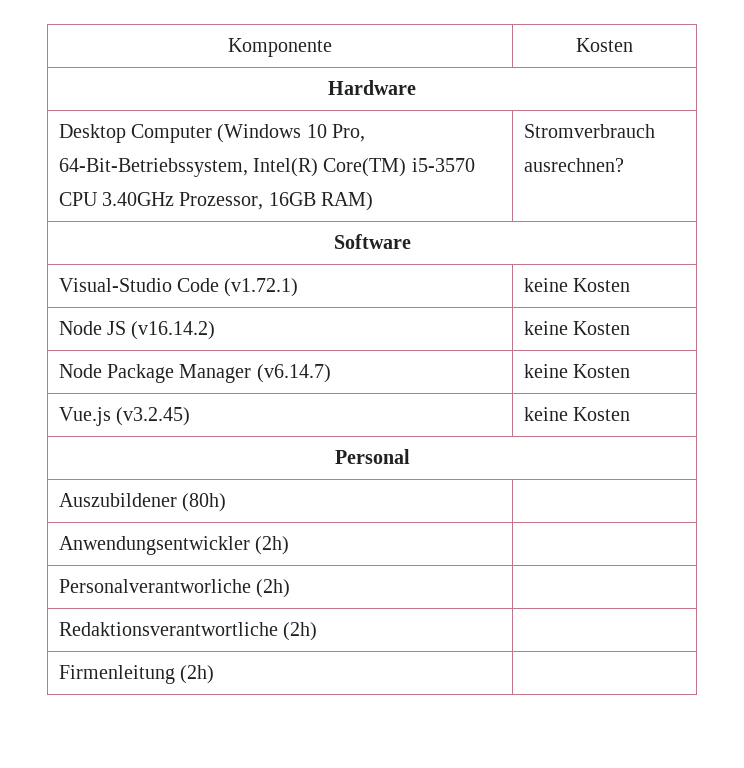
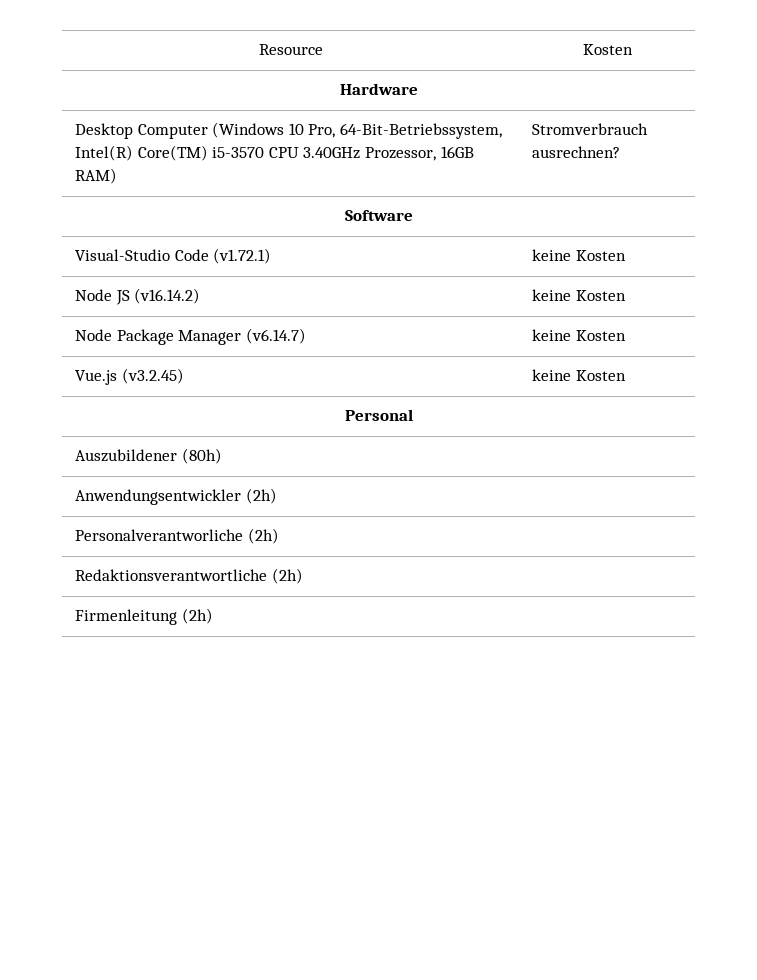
- Komponente | Kosten
+ Resource | Kosten

